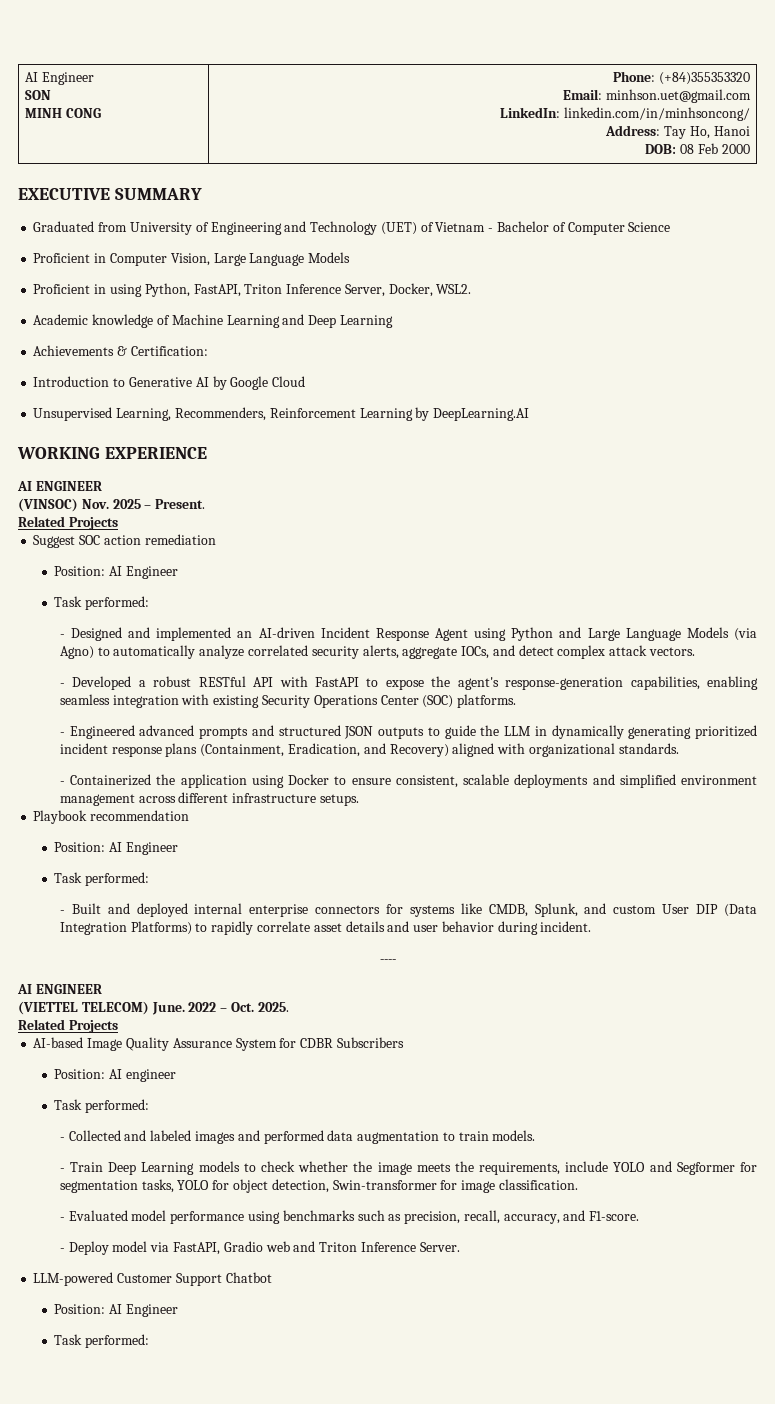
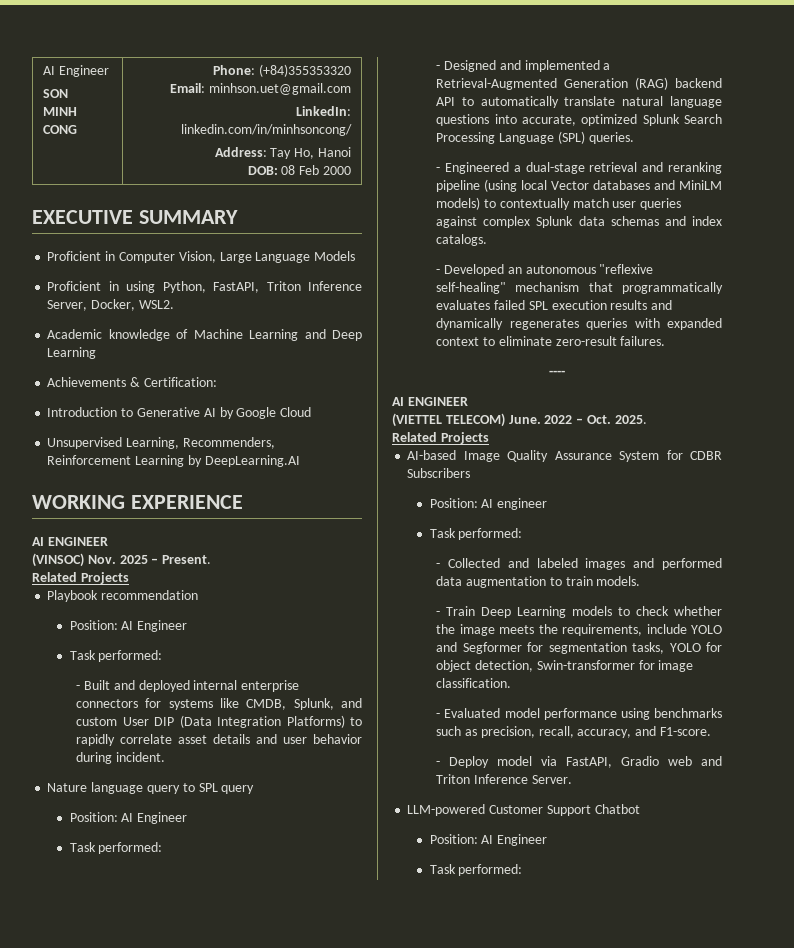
- Graduated from University of Engineering and Technology (UET) of Vietnam - Bachelor of Computer Science
- Suggest SOC action remediation
- Position: AI Engineer
- Task performed:
- - Designed and implemented an AI-driven Incident Response Agent using Python and Large Language Models (via Agno) to automatically analyze correlated security alerts, aggregate IOCs, and detect complex attack vectors.
- - Developed a robust RESTful API with FastAPI to expose the agent's response-generation capabilities, enabling seamless integration with existing Security Operations Center (SOC) platforms.
- - Engineered advanced prompts and structured JSON outputs to guide the LLM in dynamically generating prioritized incident response plans (Containment, Eradication, and Recovery) aligned with organizational standards.
- - Containerized the application using Docker to ensure consistent, scalable deployments and simplified environment management across different infrastructure setups.
+ Nature language query to SPL query
+ Position: AI Engineer
+ Task performed:
+ - Designed and implemented a Retrieval-Augmented Generation (RAG) backend API to automatically translate natural language questions into accurate, optimized Splunk Search Processing Language (SPL) queries.
+ - Engineered a dual-stage retrieval and reranking pipeline (using local Vector databases and MiniLM models) to contextually match user queries against complex Splunk data schemas and index catalogs.
+ - Developed an autonomous "reflexive self-healing" mechanism that programmatically evaluates failed SPL execution results and dynamically regenerates queries with expanded context to eliminate zero-result failures.

